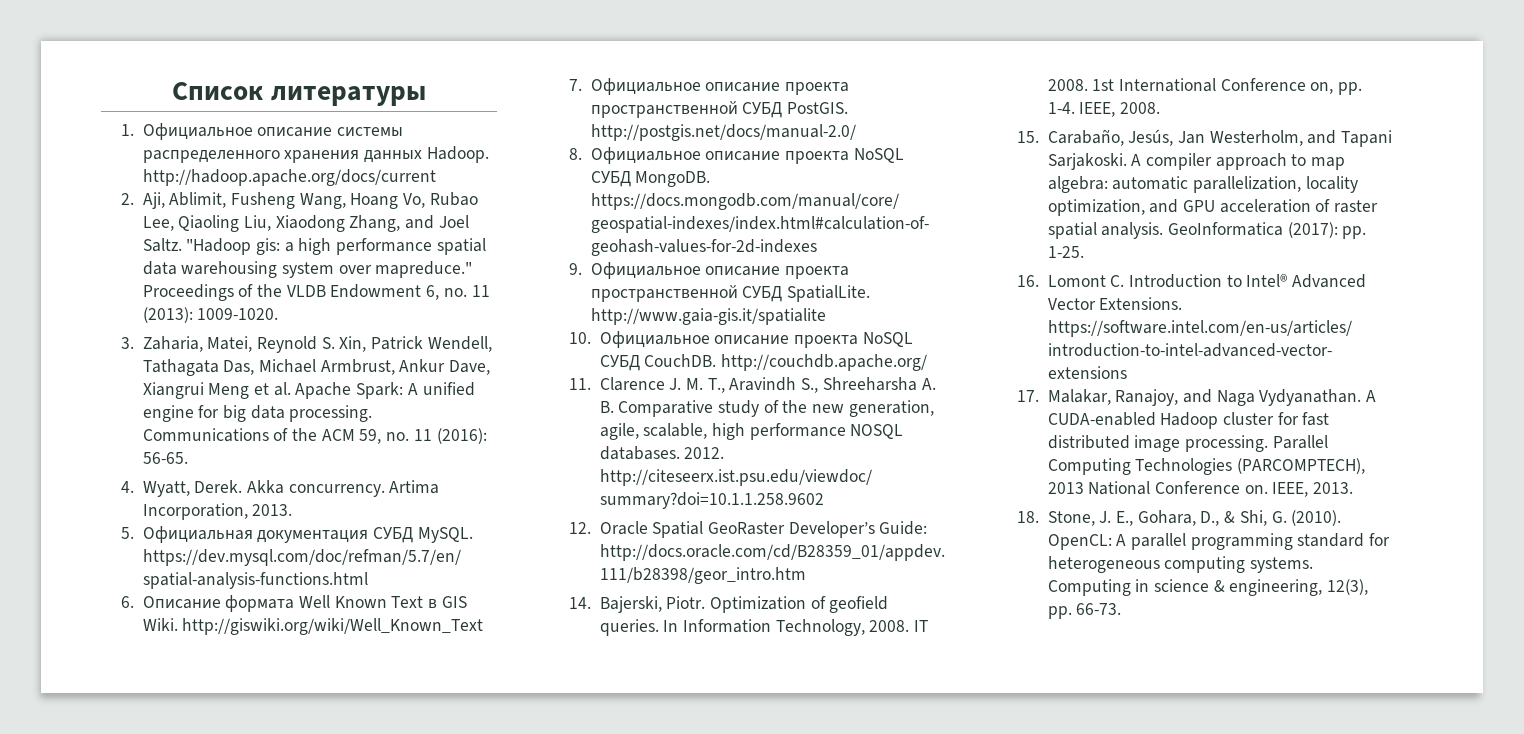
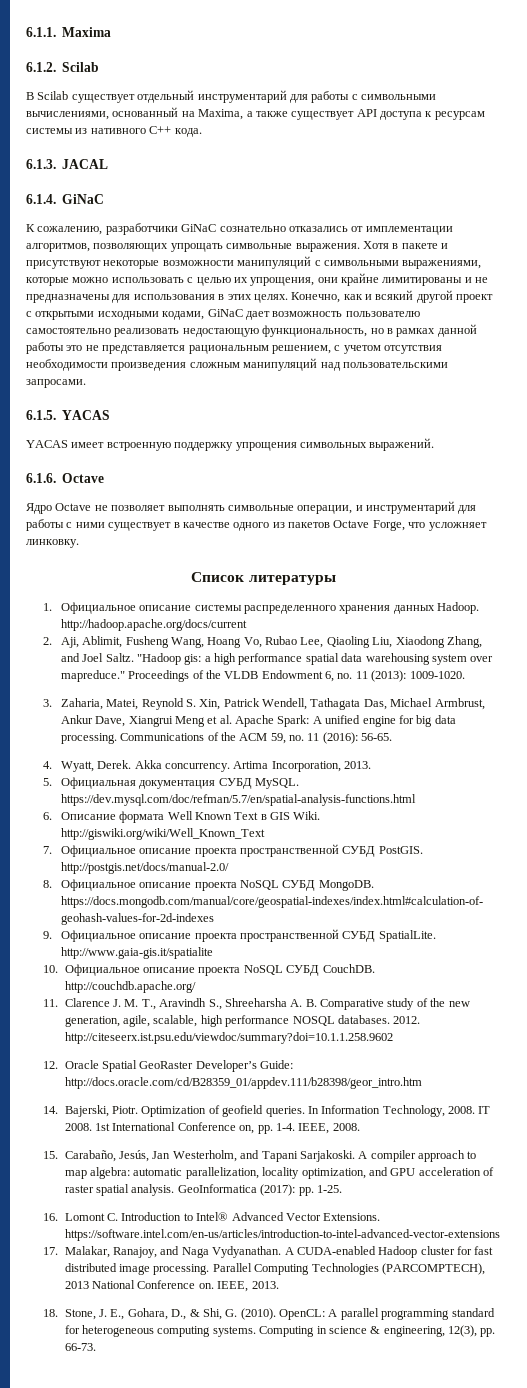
+ 6.1.1. Maxima
+ 6.1.2. Scilab
+ В Scilab существует отдельный инструментарий для работы с символьными вычислениями, основанный на Maxima, а также существует API доступа к ресурсам системы из нативного C++ кода.
+ 6.1.3. JACAL
+ 6.1.4. GiNaC
+ К сожалению, разработчики GiNaC сознательно отказались от имплементации алгоритмов, позволяющих упрощать символьные выражения. Хотя в пакете и присутствуют некоторые возможности манипуляций с символьными выражениями, которые можно использовать с целью их упрощения, они крайне лимитированы и не предназначены для использования в этих целях. Конечно, как и всякий другой проект с открытыми исходными кодами, GiNaC дает возможность пользователю самостоятельно реализовать недостающую функциональность, но в рамках данной работы это не представляется рациональным решением, с учетом отсутствия необходимости произведения сложным манипуляций над пользовательскими запросами.
+ 6.1.5. YACAS
+ YACAS имеет встроенную поддержку упрощения символьных выражений.
+ 6.1.6. Octave
+ Ядро Octave не позволяет выполнять символьные операции, и инструментарий для работы с ними существует в качестве одного из пакетов Octave Forge, что усложняет линковку.

